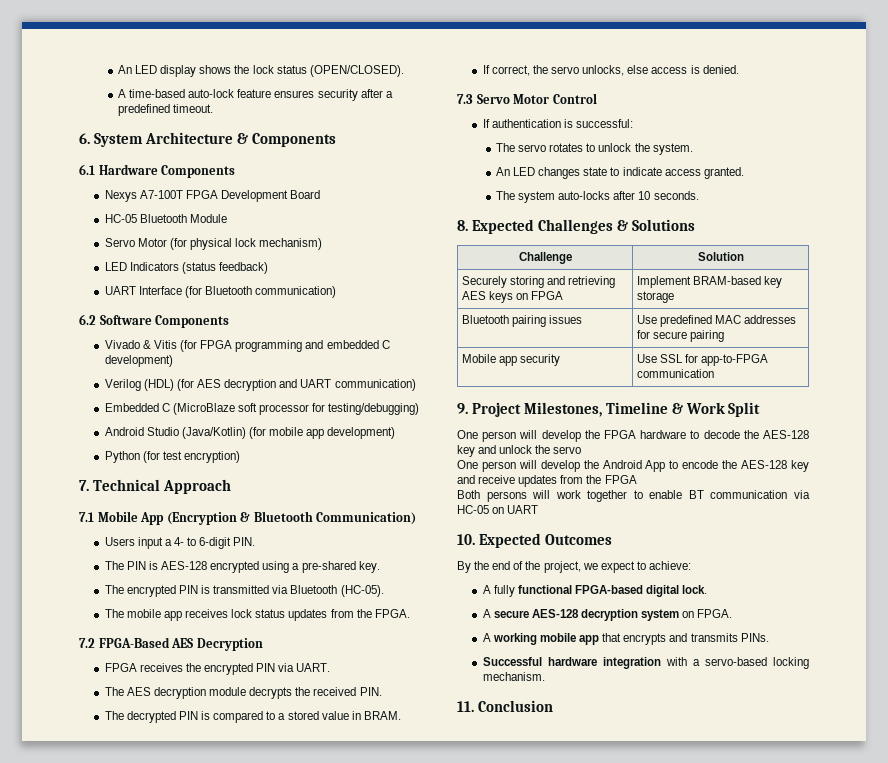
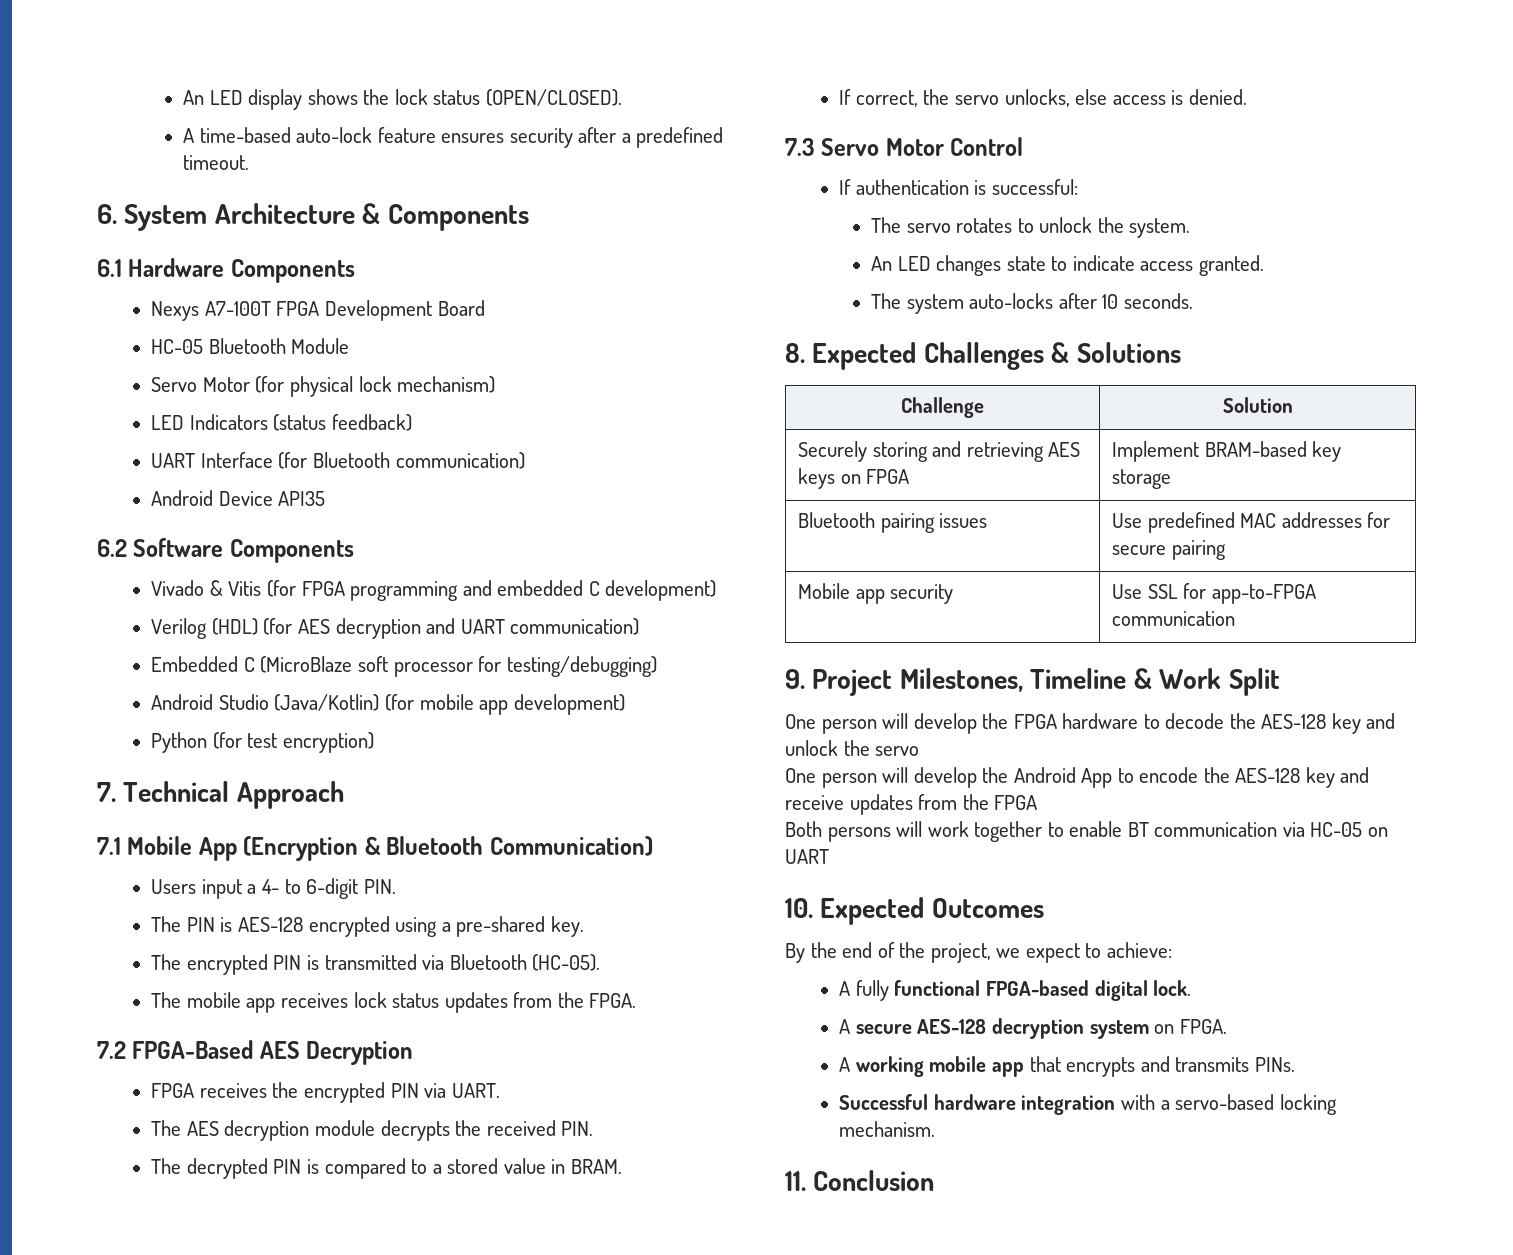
+ Android Device API35

